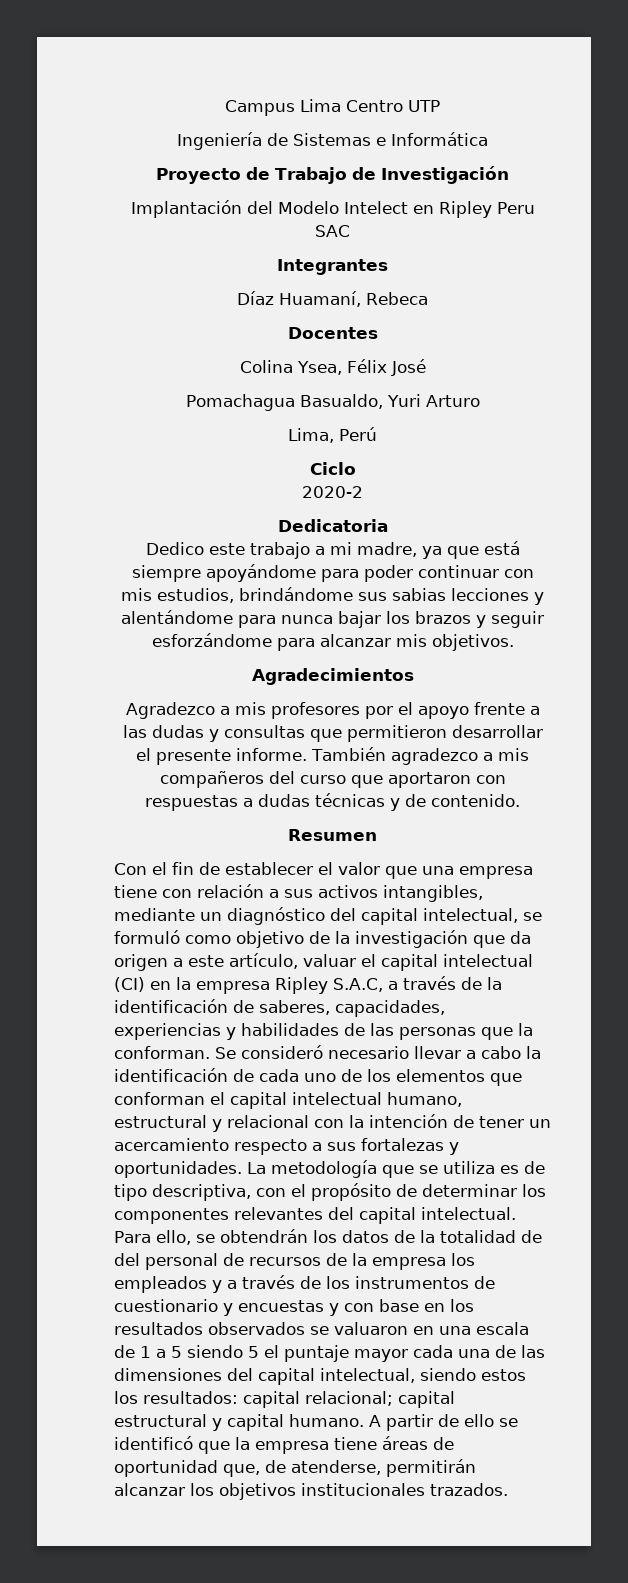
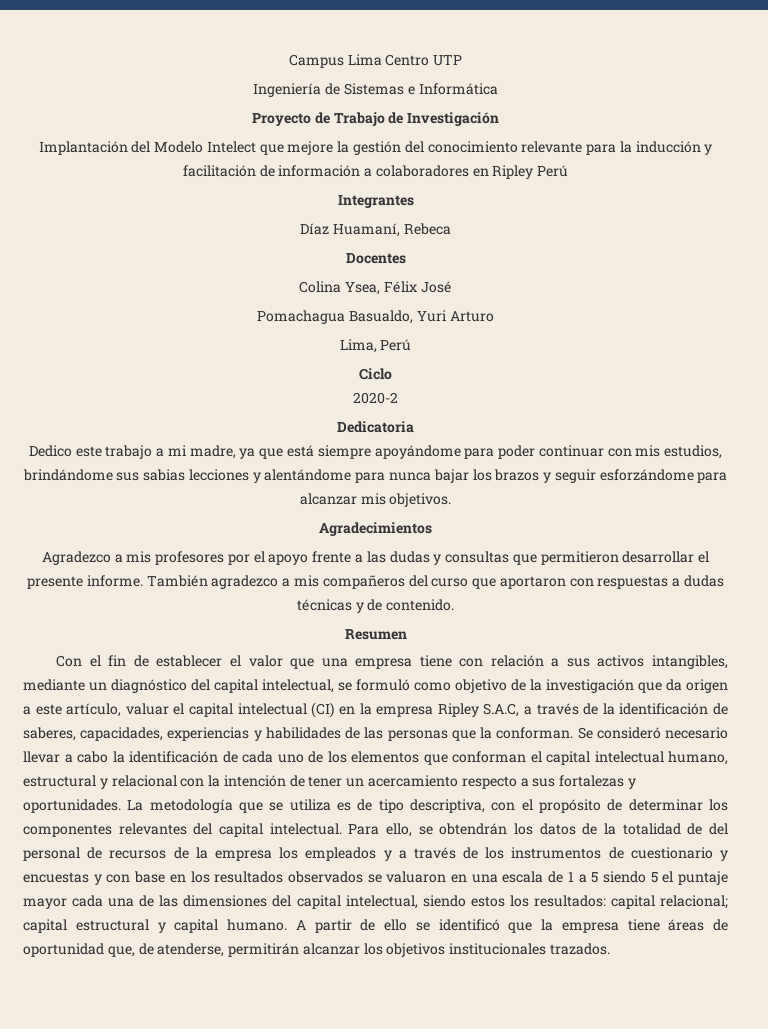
- Implantación del Modelo Intelect en Ripley Peru SAC
+ Implantación del Modelo Intelect que mejore la gestión del conocimiento relevante para la inducción y facilitación de información a colaboradores en Ripley Perú

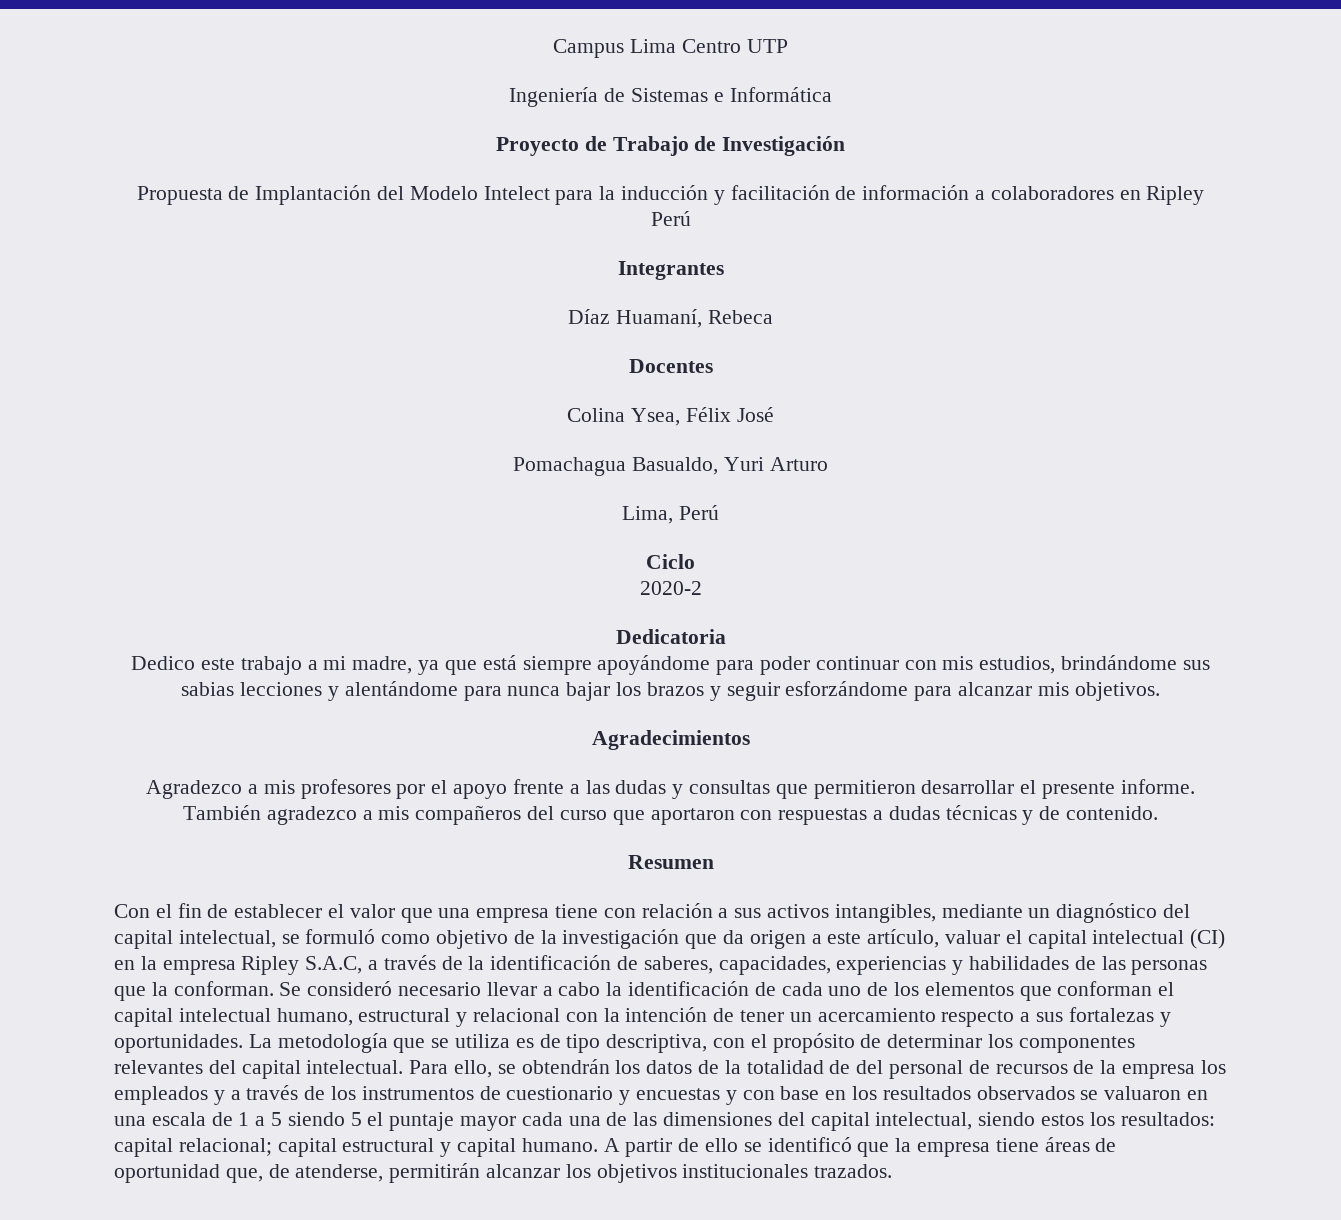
- Implantación del Modelo Intelect que mejore la gestión del conocimiento relevante para la inducción y facilitación de información a colaboradores en Ripley Perú
+ Propuesta de Implantación del Modelo Intelect para la inducción y facilitación de información a colaboradores en Ripley Perú

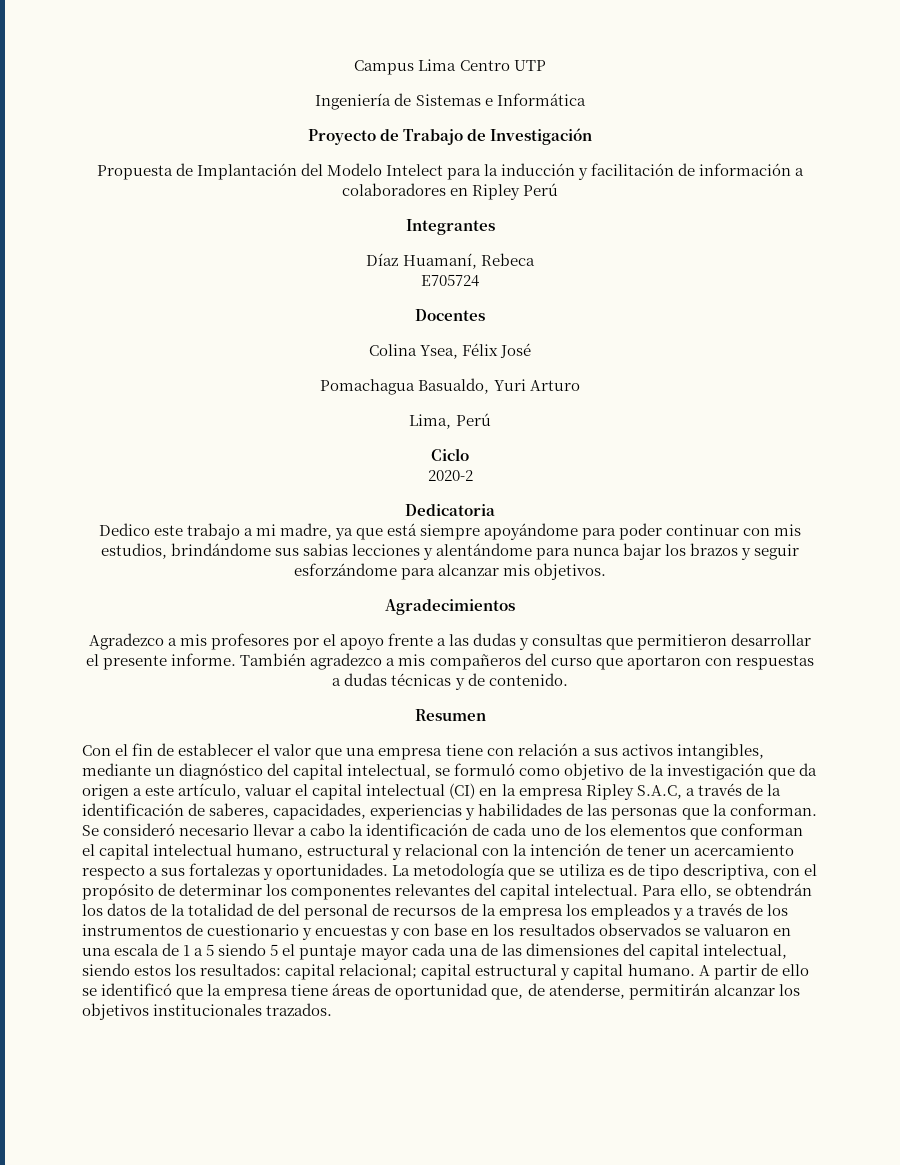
+ E705724

